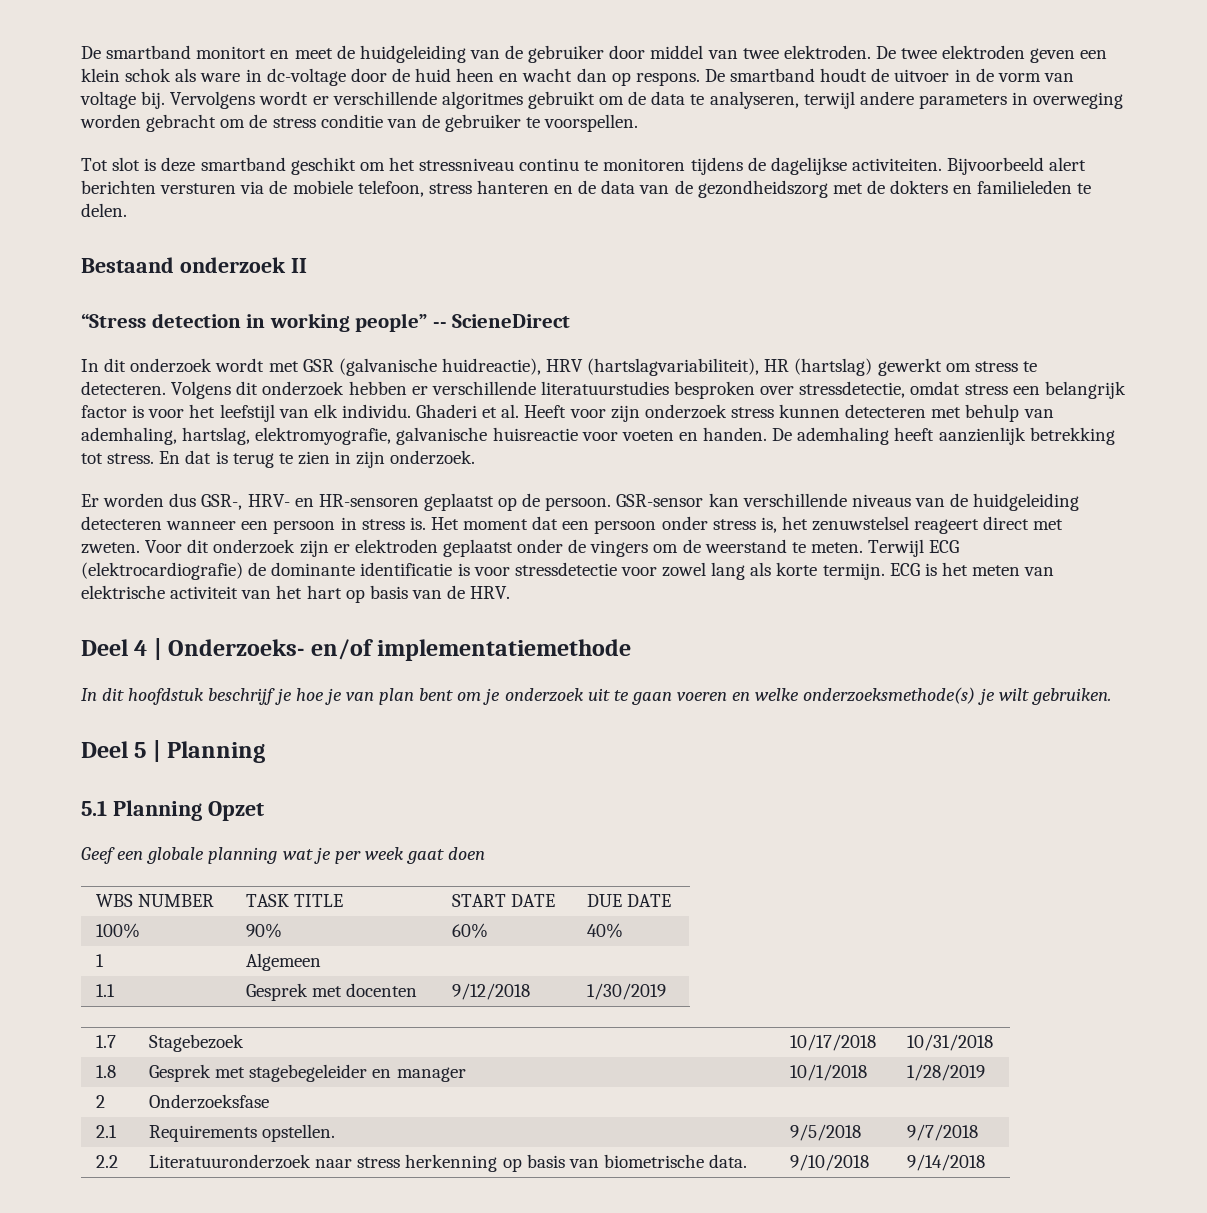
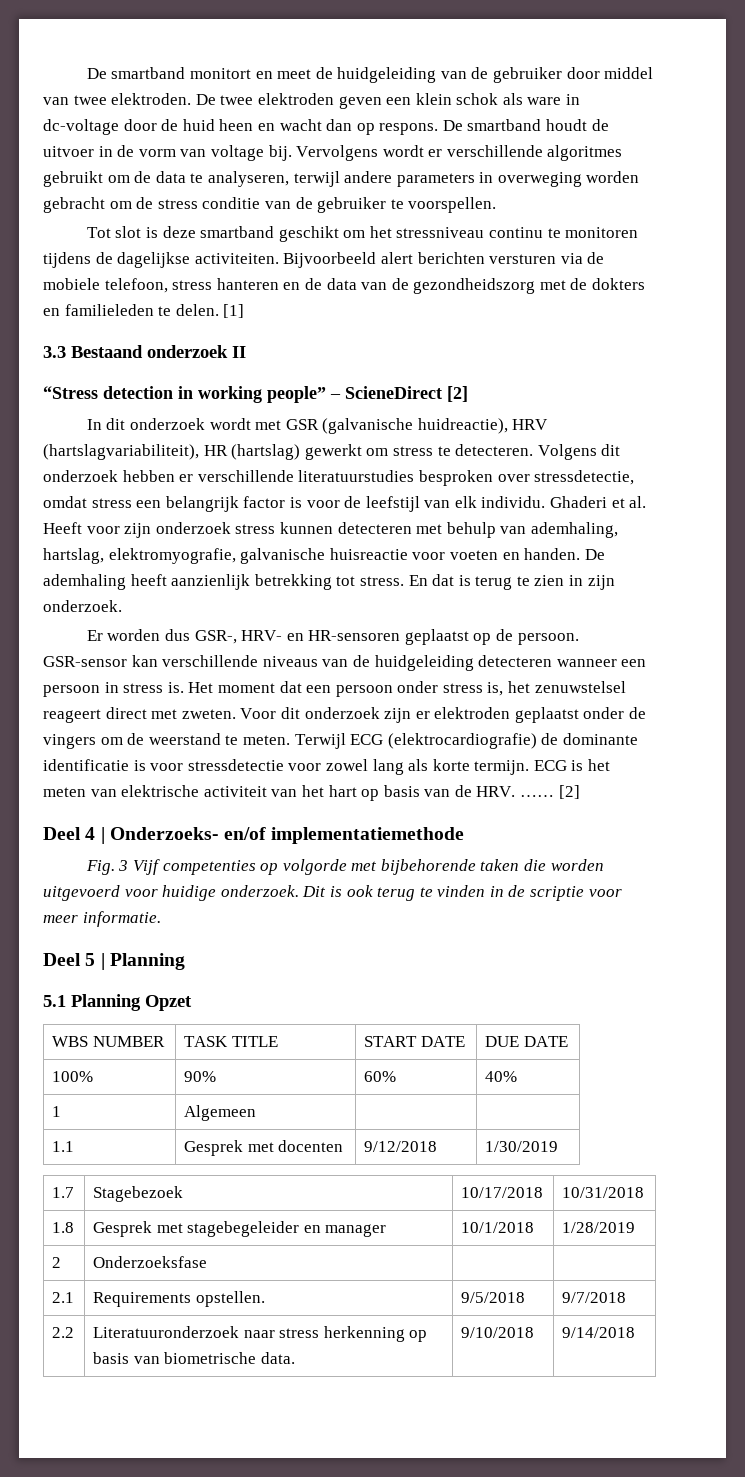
- Bijvoorbeeld alert berichten versturen via de mobiele telefoon, stress hanteren en de data van de gezondheidszorg met de dokters en familieleden te delen.
- Bestaand onderzoek II
+ Bijvoorbeeld alert berichten versturen via de mobiele telefoon, stress hanteren en de data van de gezondheidszorg met de dokters en familieleden te delen. [1]
+ 3.3 Bestaand onderzoek II
- “Stress detection in working people” -- ScieneDirect
+ “Stress detection in working people” – ScieneDirect [2]
- Volgens dit onderzoek hebben er verschillende literatuurstudies besproken over stressdetectie, omdat stress een belangrijk factor is voor het leefstijl van elk individu.
+ Volgens dit onderzoek hebben er verschillende literatuurstudies besproken over stressdetectie, omdat stress een belangrijk factor is voor de leefstijl van elk individu.
- ECG is het meten van elektrische activiteit van het hart op basis van de HRV.
+ ECG is het meten van elektrische activiteit van het hart op basis van de HRV. …… [2]
- In dit hoofdstuk beschrijf je hoe je van plan bent om je onderzoek uit te gaan voeren en welke onderzoeksmethode(s) je wilt gebruiken.
+ Fig. 3 Vijf competenties op volgorde met bijbehorende taken die worden uitgevoerd voor huidige onderzoek. Dit is ook terug te vinden in de scriptie voor meer informatie.
- Geef een globale planning wat je per week gaat doen

